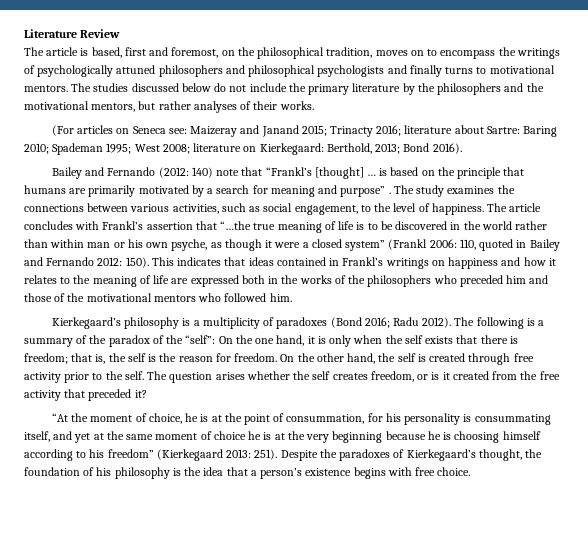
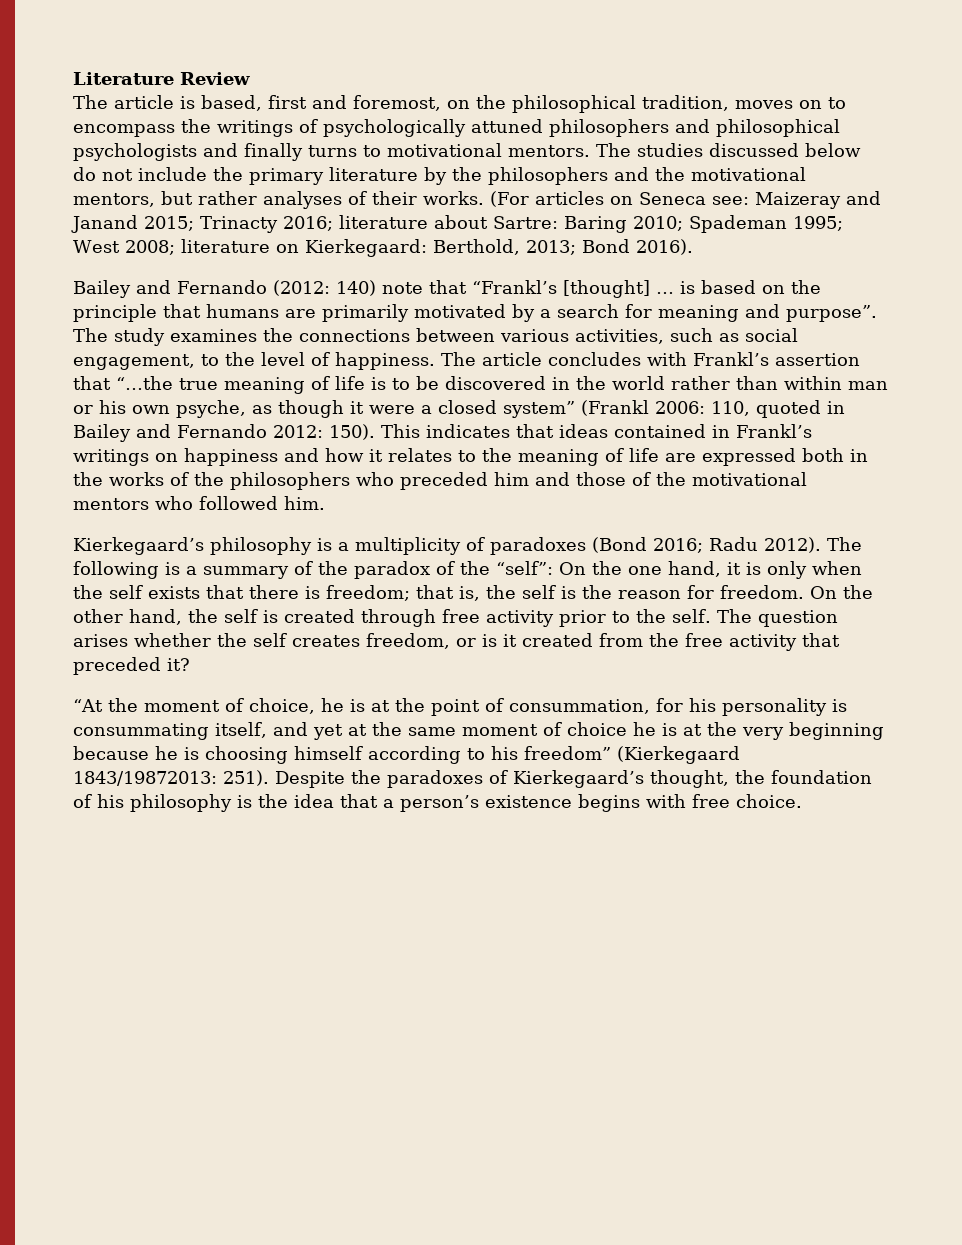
- The studies discussed below do not include the primary literature by the philosophers and the motivational mentors, but rather analyses of their works.
- (For articles on Seneca see: Maizeray and Janand 2015; Trinacty 2016; literature about Sartre: Baring 2010; Spademan 1995; West 2008; literature on Kierkegaard: Berthold, 2013; Bond 2016).
+ The studies discussed below do not include the primary literature by the philosophers and the motivational mentors, but rather analyses of their works. (For articles on Seneca see: Maizeray and Janand 2015; Trinacty 2016; literature about Sartre: Baring 2010; Spademan 1995; West 2008; literature on Kierkegaard: Berthold, 2013; Bond 2016).
- Bailey and Fernando (2012: 140) note that “Frankl’s [thought] … is based on the principle that humans are primarily motivated by a search for meaning and purpose” .
+ Bailey and Fernando (2012: 140) note that “Frankl’s [thought] … is based on the principle that humans are primarily motivated by a search for meaning and purpose”.
- “At the moment of choice, he is at the point of consummation, for his personality is consummating itself, and yet at the same moment of choice he is at the very beginning because he is choosing himself according to his freedom” (Kierkegaard 2013: 251).
+ “At the moment of choice, he is at the point of consummation, for his personality is consummating itself, and yet at the same moment of choice he is at the very beginning because he is choosing himself according to his freedom” (Kierkegaard 1843/19872013: 251).

